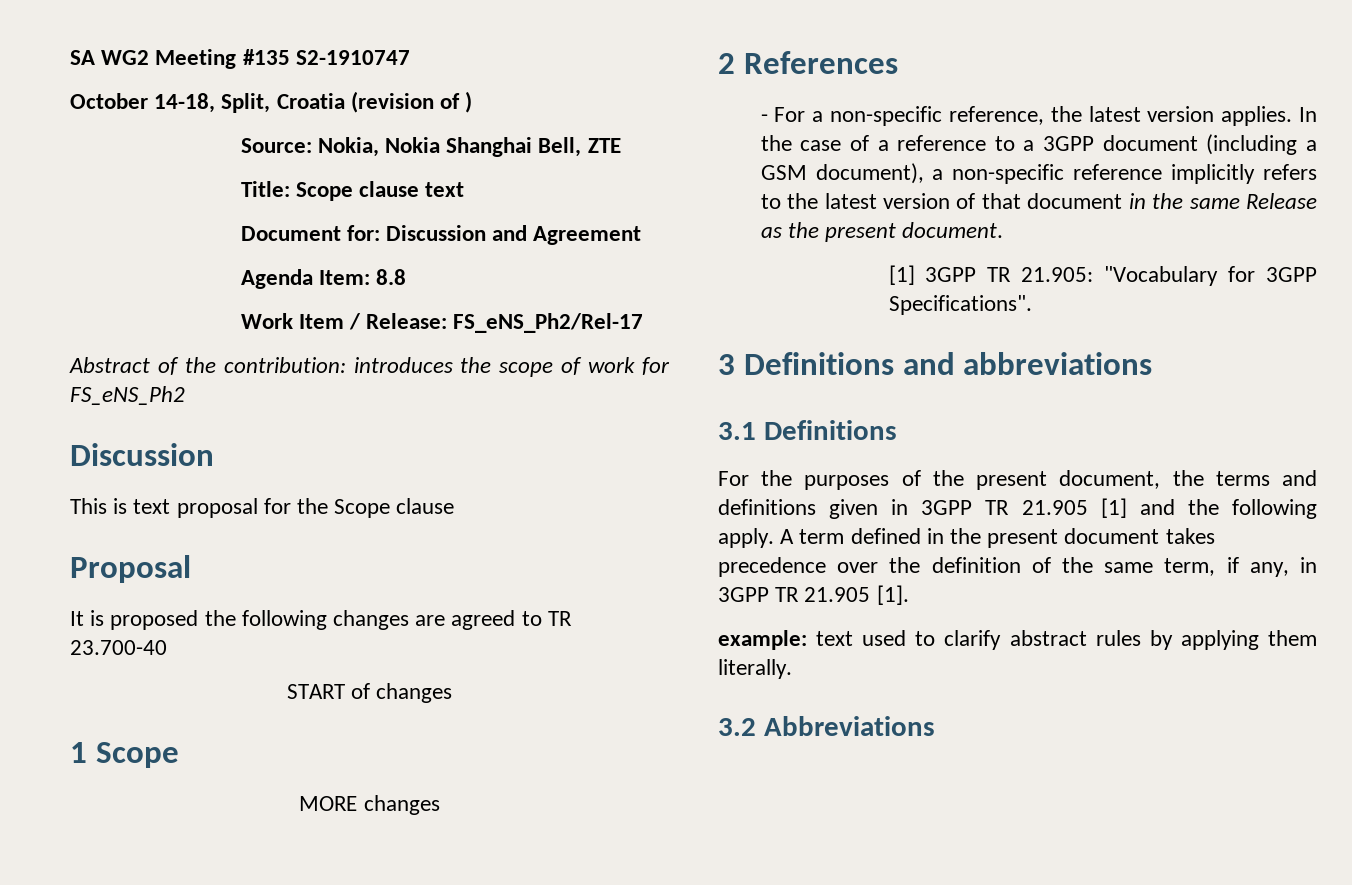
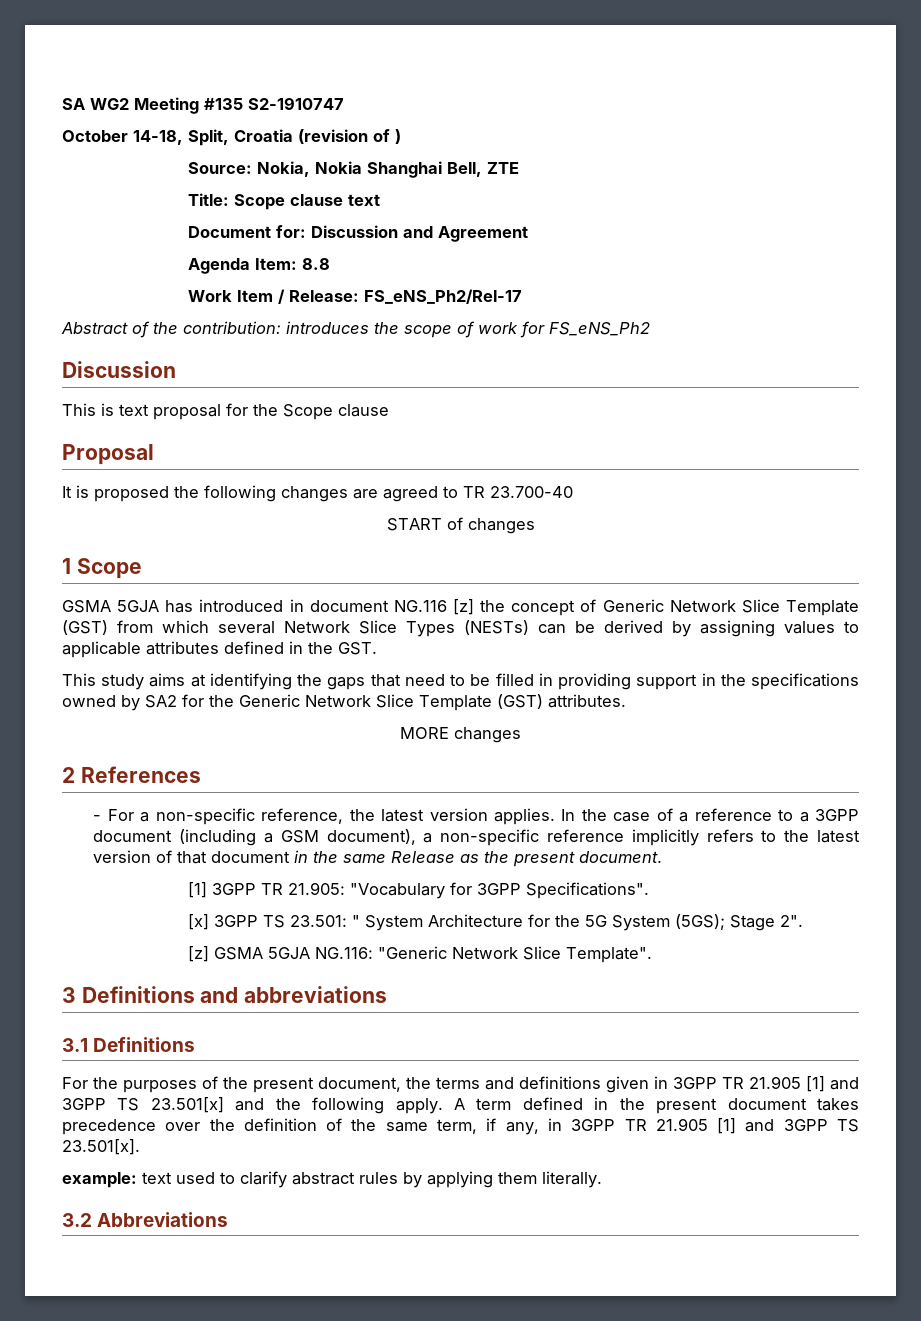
+ GSMA 5GJA has introduced in document NG.116 [z] the concept of Generic Network Slice Template (GST) from which several Network Slice Types (NESTs) can be derived by assigning values to applicable attributes defined in the GST.
+ This study aims at identifying the gaps that need to be filled in providing support in the specifications owned by SA2 for the Generic Network Slice Template (GST) attributes.
+ [x] 3GPP TS 23.501: " System Architecture for the 5G System (5GS); Stage 2".
+ [z] GSMA 5GJA NG.116: "Generic Network Slice Template".
- For the purposes of the present document, the terms and definitions given in 3GPP TR 21.905 [1] and the following apply.
+ For the purposes of the present document, the terms and definitions given in 3GPP TR 21.905 [1] and 3GPP TS 23.501[x] and the following apply.
- A term defined in the present document takes precedence over the definition of the same term, if any, in 3GPP TR 21.905 [1].
+ A term defined in the present document takes precedence over the definition of the same term, if any, in 3GPP TR 21.905 [1] and 3GPP TS 23.501[x].

